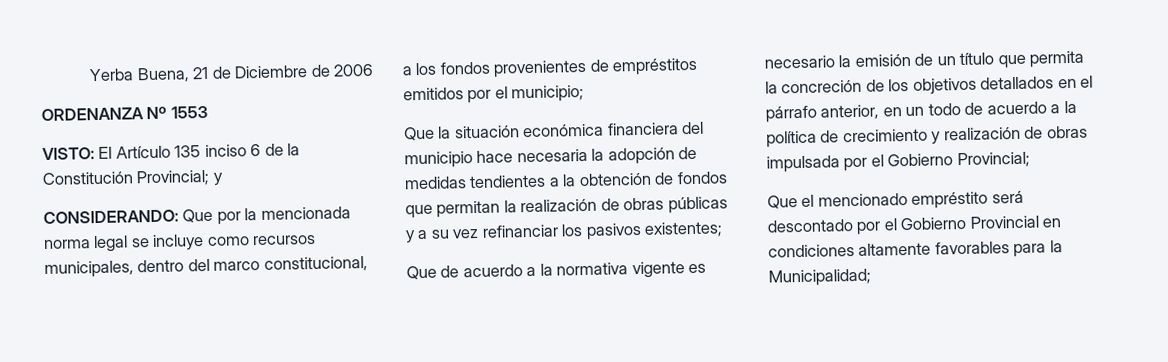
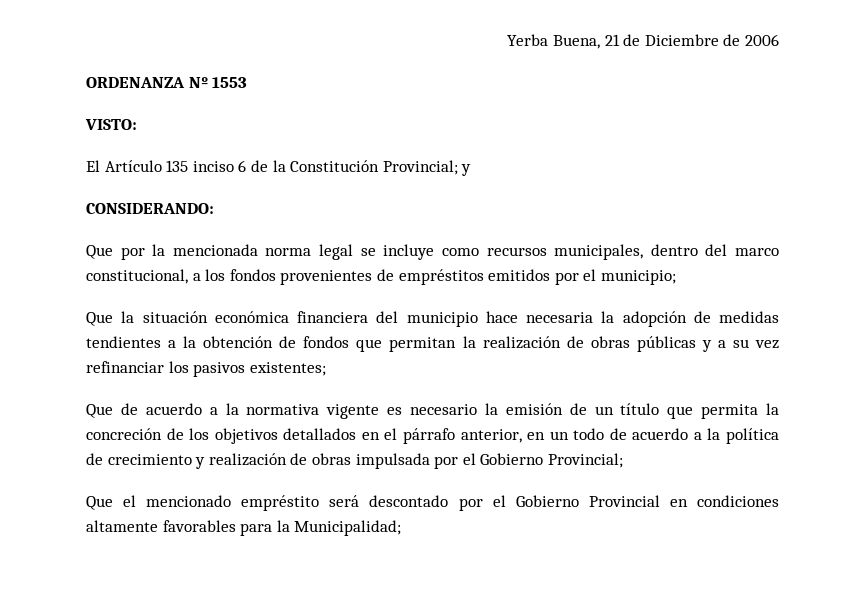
- VISTO: El Artículo 135 inciso 6 de la Constitución Provincial; y
+ VISTO:
+ El Artículo 135 inciso 6 de la Constitución Provincial; y
- CONSIDERANDO: Que por la mencionada norma legal se incluye como recursos municipales, dentro del marco constitucional, a los fondos provenientes de empréstitos emitidos por el municipio;
+ CONSIDERANDO:
+ Que por la mencionada norma legal se incluye como recursos municipales, dentro del marco constitucional, a los fondos provenientes de empréstitos emitidos por el municipio;

